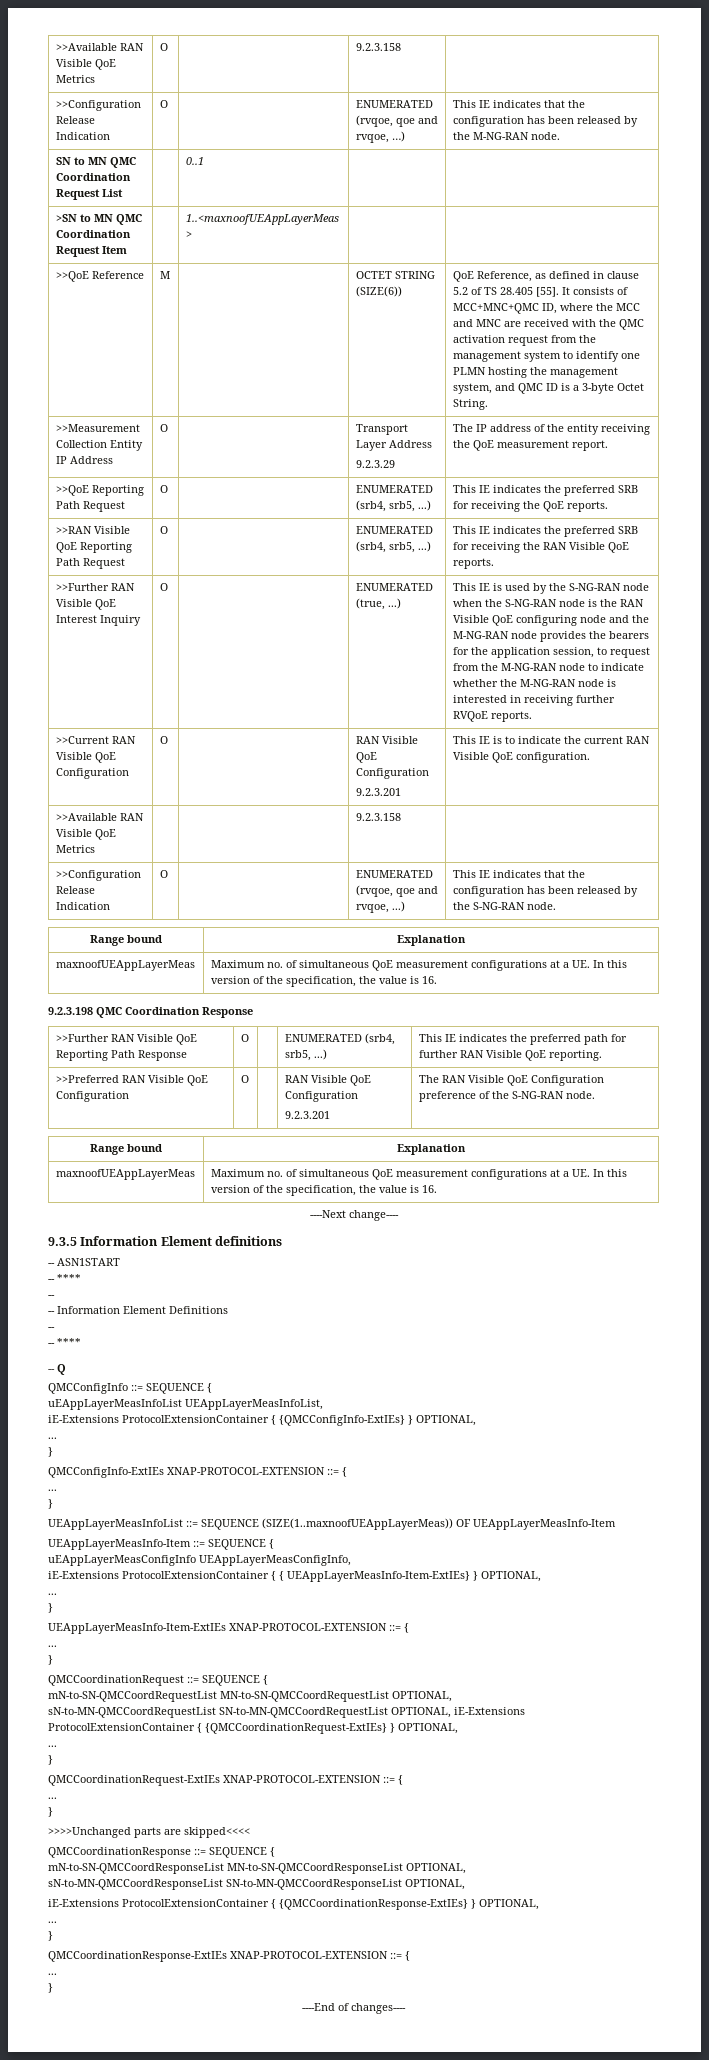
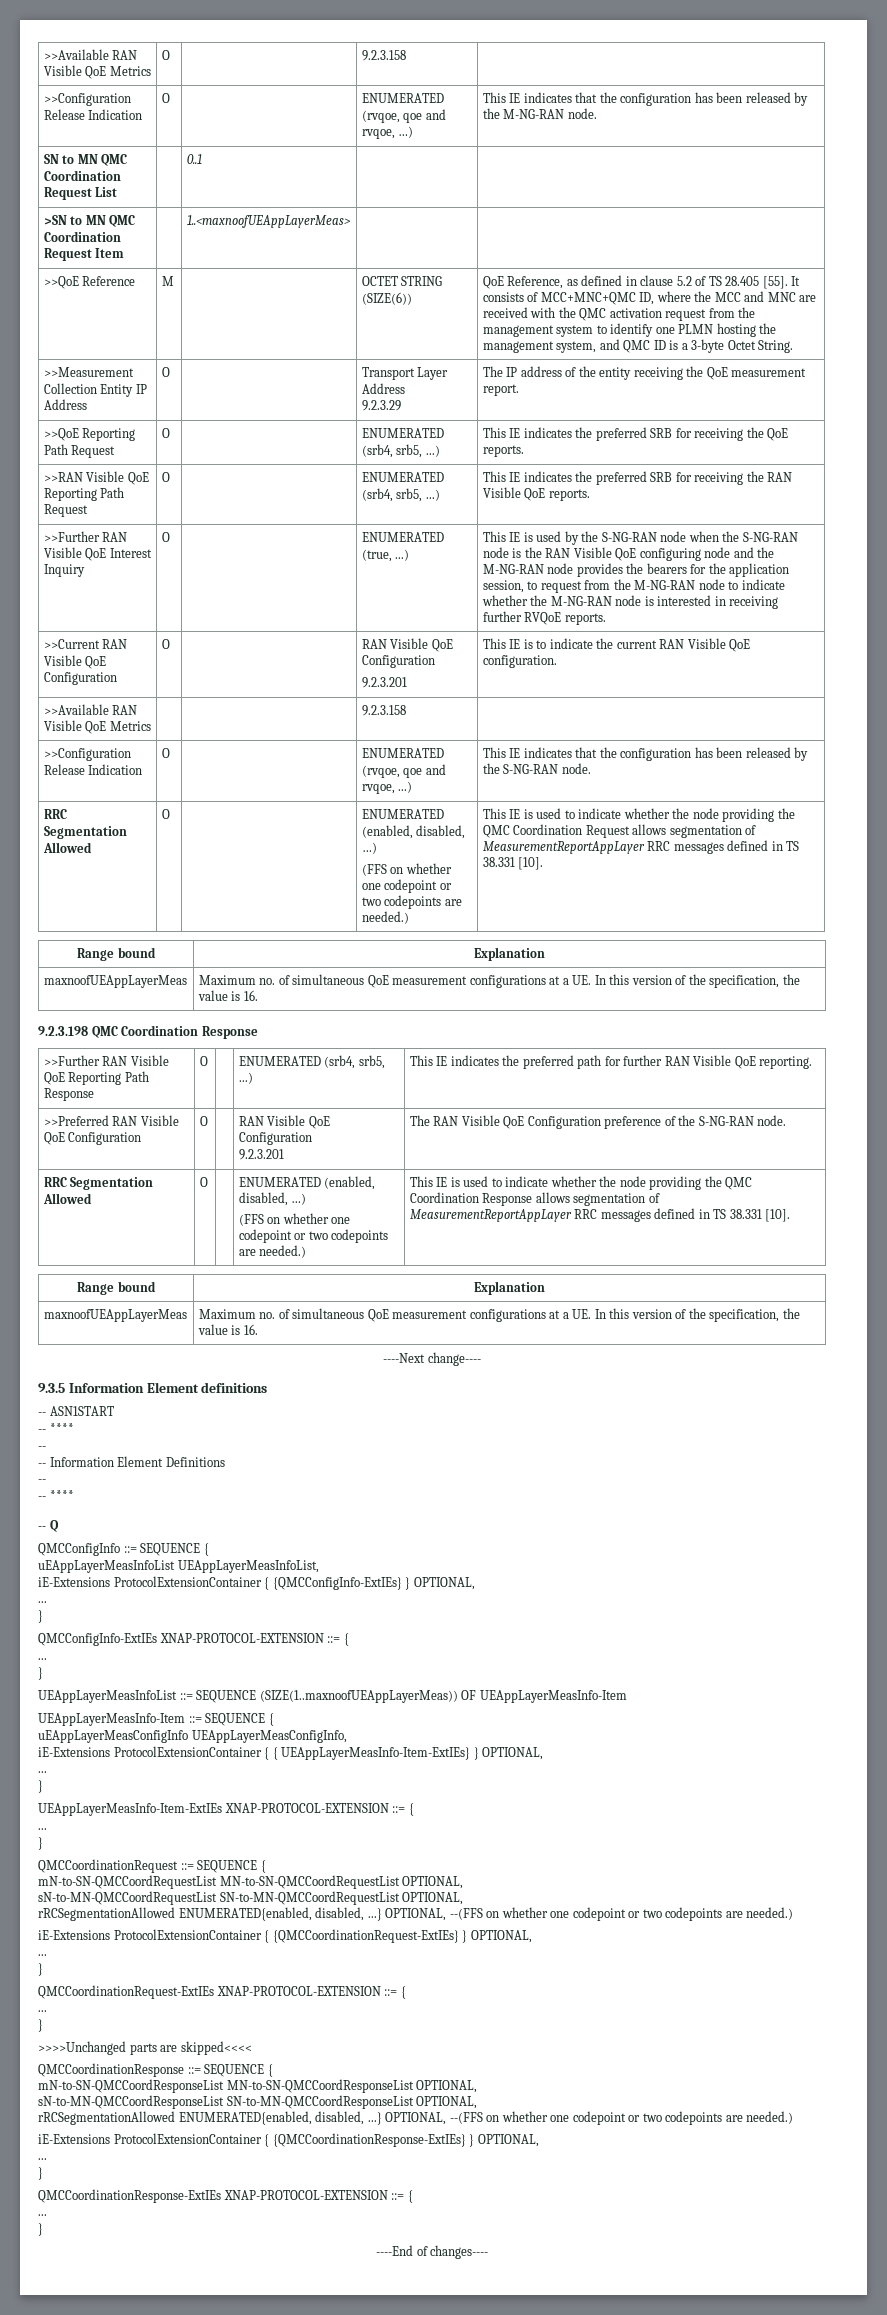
  >>Configuration Release Indication | O | | ENUMERATED (rvqoe, qoe and rvqoe, ...) | This IE indicates that the configuration has been released by the S-NG-RAN node.
+ RRC Segmentation Allowed | O | | ENUMERATED (enabled, disabled, …)
+ (FFS on whether one codepoint or two codepoints are needed.) | This IE is used to indicate whether the node providing the QMC Coordination Request allows segmentation of MeasurementReportAppLayer RRC messages defined in TS 38.331 [10].
  >>Preferred RAN Visible QoE Configuration | O | | RAN Visible QoE Configuration
  9.2.3.201 | The RAN Visible QoE Configuration preference of the S-NG-RAN node.
+ RRC Segmentation Allowed | O | | ENUMERATED (enabled, disabled, …)
+ (FFS on whether one codepoint or two codepoints are needed.) | This IE is used to indicate whether the node providing the QMC Coordination Response allows segmentation of MeasurementReportAppLayer RRC messages defined in TS 38.331 [10].
- sN-to-MN-QMCCoordRequestList SN-to-MN-QMCCoordRequestList OPTIONAL, iE-Extensions ProtocolExtensionContainer { {QMCCoordinationRequest-ExtIEs} } OPTIONAL,
+ sN-to-MN-QMCCoordRequestList SN-to-MN-QMCCoordRequestList OPTIONAL,
+ rRCSegmentationAllowed ENUMERATED{enabled, disabled, ...} OPTIONAL, --(FFS on whether one codepoint or two codepoints are needed.)
+ iE-Extensions ProtocolExtensionContainer { {QMCCoordinationRequest-ExtIEs} } OPTIONAL,
  sN-to-MN-QMCCoordResponseList SN-to-MN-QMCCoordResponseList OPTIONAL,
+ rRCSegmentationAllowed ENUMERATED{enabled, disabled, ...} OPTIONAL, --(FFS on whether one codepoint or two codepoints are needed.)

